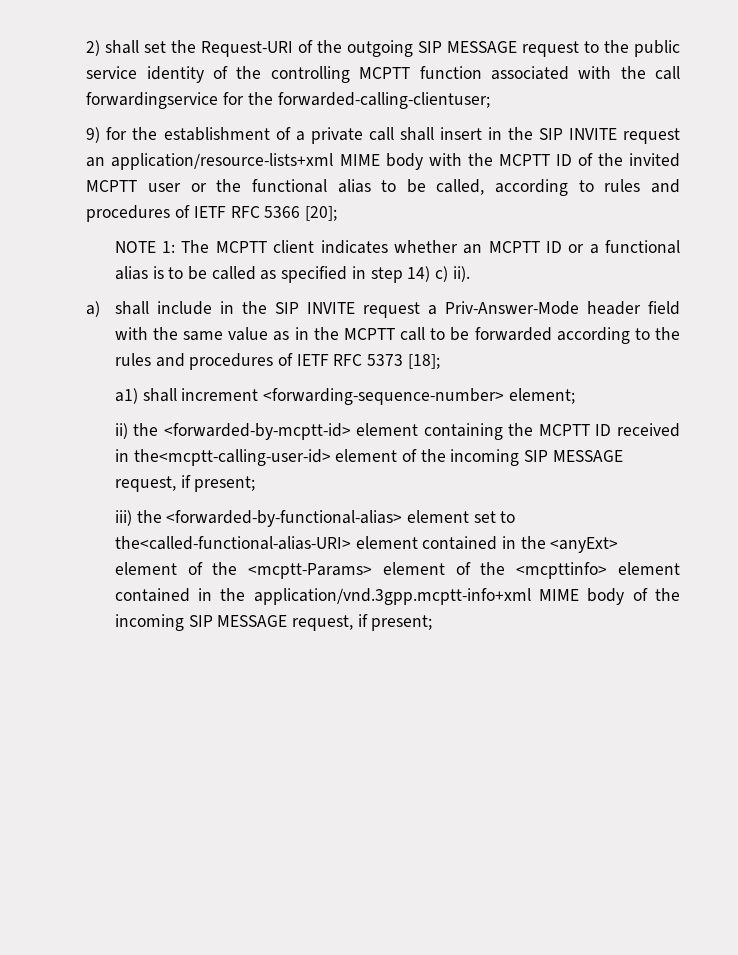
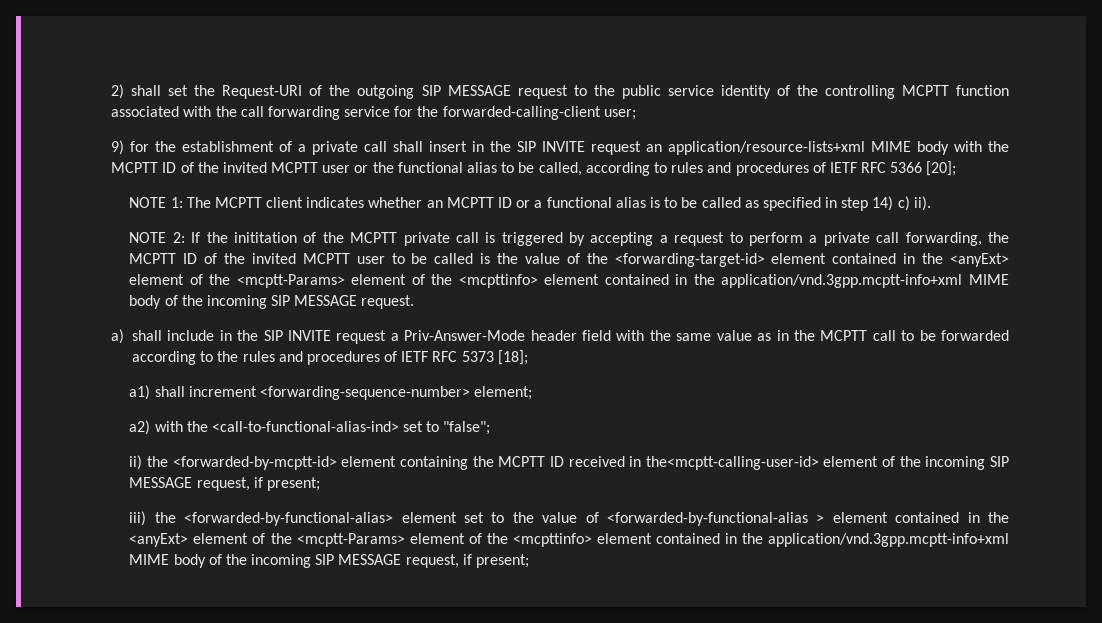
- 2) shall set the Request-URI of the outgoing SIP MESSAGE request to the public service identity of the controlling MCPTT function associated with the call forwardingservice for the forwarded-calling-clientuser;
+ 2) shall set the Request-URI of the outgoing SIP MESSAGE request to the public service identity of the controlling MCPTT function associated with the call forwarding service for the forwarded-calling-client user;
+ NOTE 2: If the inititation of the MCPTT private call is triggered by accepting a request to perform a private call forwarding, the MCPTT ID of the invited MCPTT user to be called is the value of the <forwarding-target-id> element contained in the <anyExt> element of the <mcptt-Params> element of the <mcpttinfo> element contained in the application/vnd.3gpp.mcptt-info+xml MIME body of the incoming SIP MESSAGE request.
+ a2) with the <call-to-functional-alias-ind> set to "false";
- iii) the <forwarded-by-functional-alias> element set to the<called-functional-alias-URI> element contained in the <anyExt> element of the <mcptt-Params> element of the <mcpttinfo> element contained in the application/vnd.3gpp.mcptt-info+xml MIME body of the incoming SIP MESSAGE request, if present;
+ iii) the <forwarded-by-functional-alias> element set to the value of <forwarded-by-functional-alias > element contained in the <anyExt> element of the <mcptt-Params> element of the <mcpttinfo> element contained in the application/vnd.3gpp.mcptt-info+xml MIME body of the incoming SIP MESSAGE request, if present;

